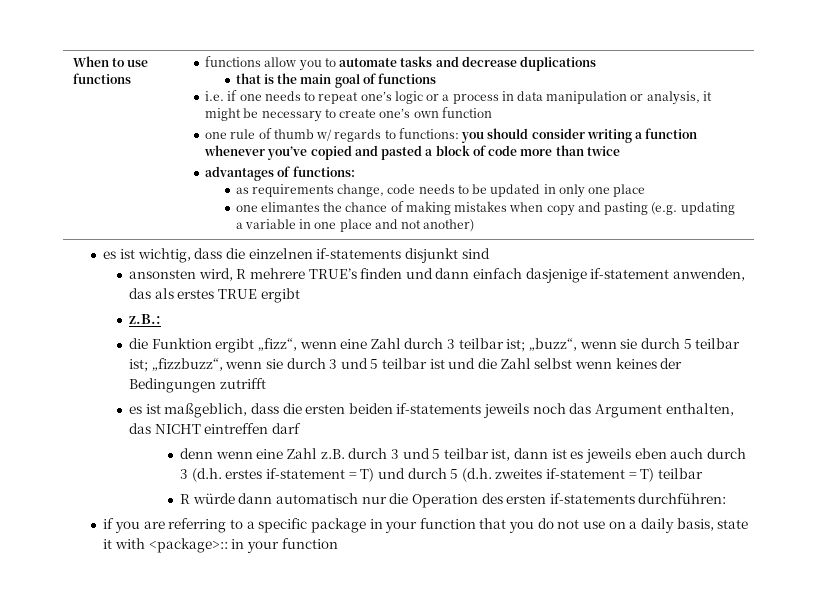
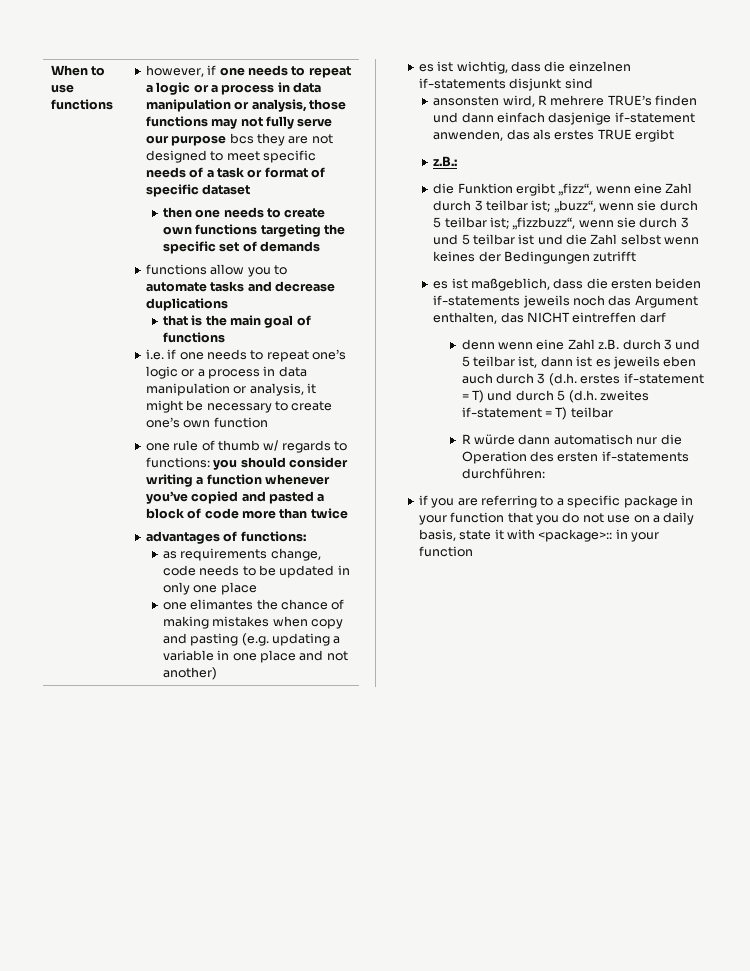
+ however, if one needs to repeat a logic or a process in data manipulation or analysis, those functions may not fully serve our purpose bcs they are not designed to meet specific needs of a task or format of specific dataset
+ then one needs to create own functions targeting the specific set of demands

